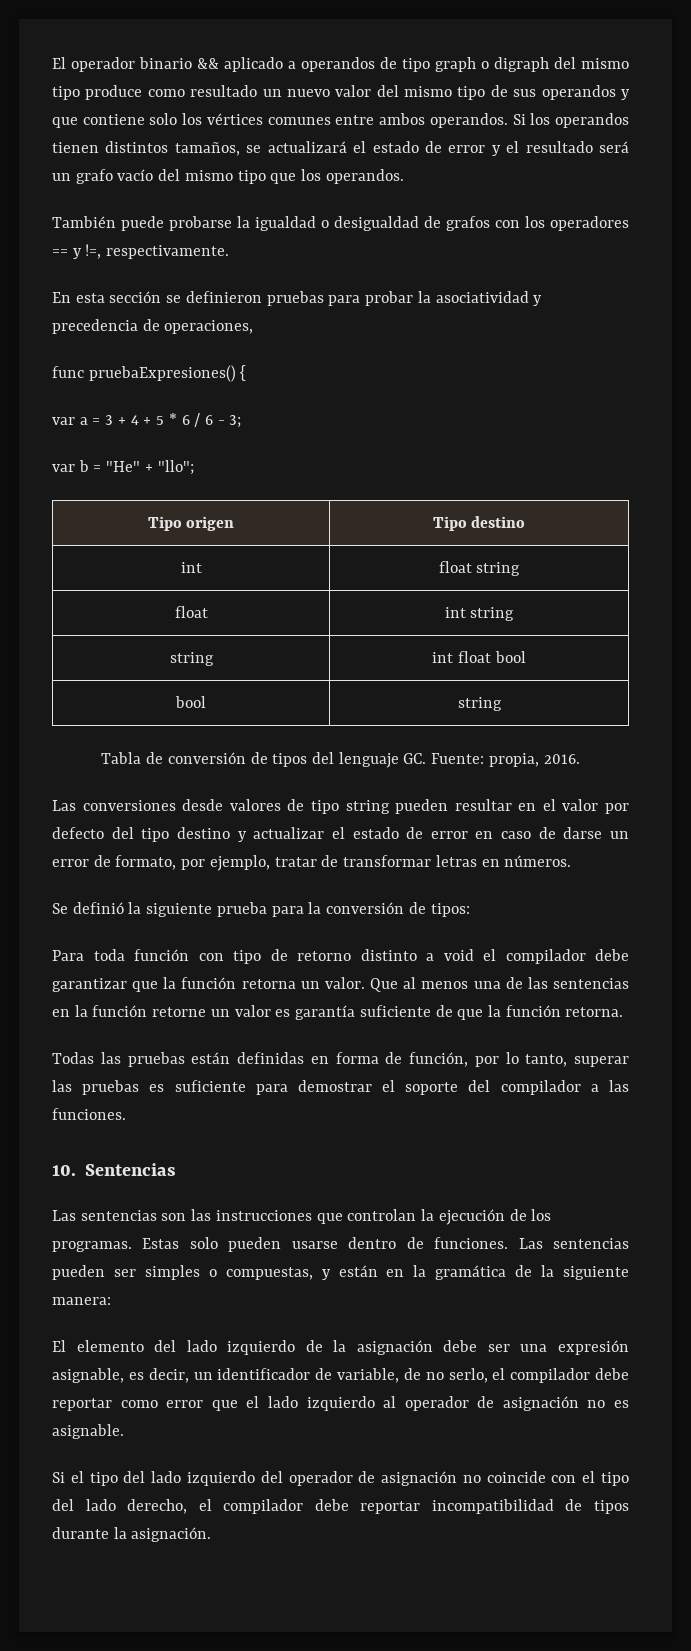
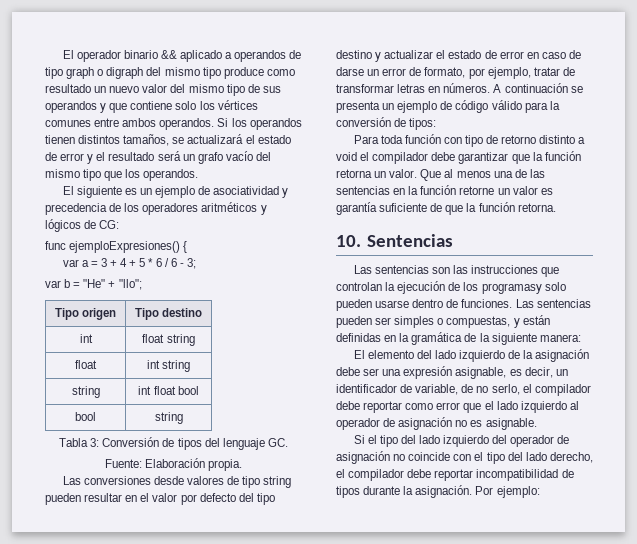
- También puede probarse la igualdad o desigualdad de grafos con los operadores == y !=, respectivamente.
- En esta sección se definieron pruebas para probar la asociatividad y precedencia de operaciones,
+ El siguiente es un ejemplo de asociatividad y precedencia de los operadores aritméticos y lógicos de CG:
- func pruebaExpresiones() {
+ func ejemploExpresiones() {
- Tabla de conversión de tipos del lenguaje GC. Fuente: propia, 2016.
+ Tabla 3: Conversión de tipos del lenguaje GC.
+ Fuente: Elaboración propia.
- Las conversiones desde valores de tipo string pueden resultar en el valor por defecto del tipo destino y actualizar el estado de error en caso de darse un error de formato, por ejemplo, tratar de transformar letras en números.
- Se definió la siguiente prueba para la conversión de tipos:
+ Las conversiones desde valores de tipo string pueden resultar en el valor por defecto del tipo destino y actualizar el estado de error en caso de darse un error de formato, por ejemplo, tratar de transformar letras en números. A continuación se presenta un ejemplo de código válido para la conversión de tipos:
- Todas las pruebas están definidas en forma de función, por lo tanto, superar las pruebas es suficiente para demostrar el soporte del compilador a las funciones.
- Las sentencias son las instrucciones que controlan la ejecución de los programas. Estas solo pueden usarse dentro de funciones.
+ Las sentencias son las instrucciones que controlan la ejecución de los programasy solo pueden usarse dentro de funciones.
- Las sentencias pueden ser simples o compuestas, y están en la gramática de la siguiente manera:
+ Las sentencias pueden ser simples o compuestas, y están definidas en la gramática de la siguiente manera:
+ Por ejemplo:

